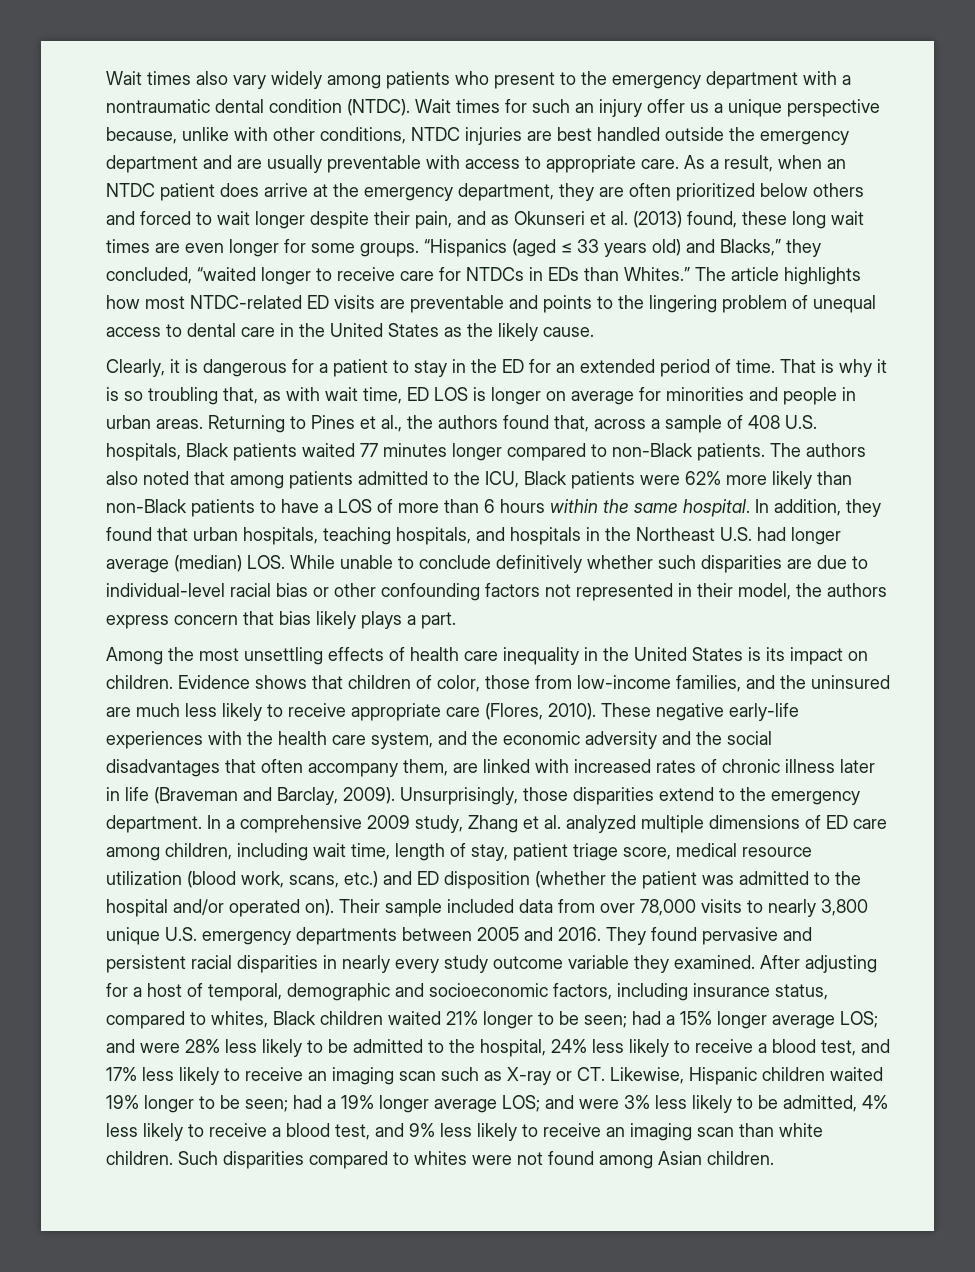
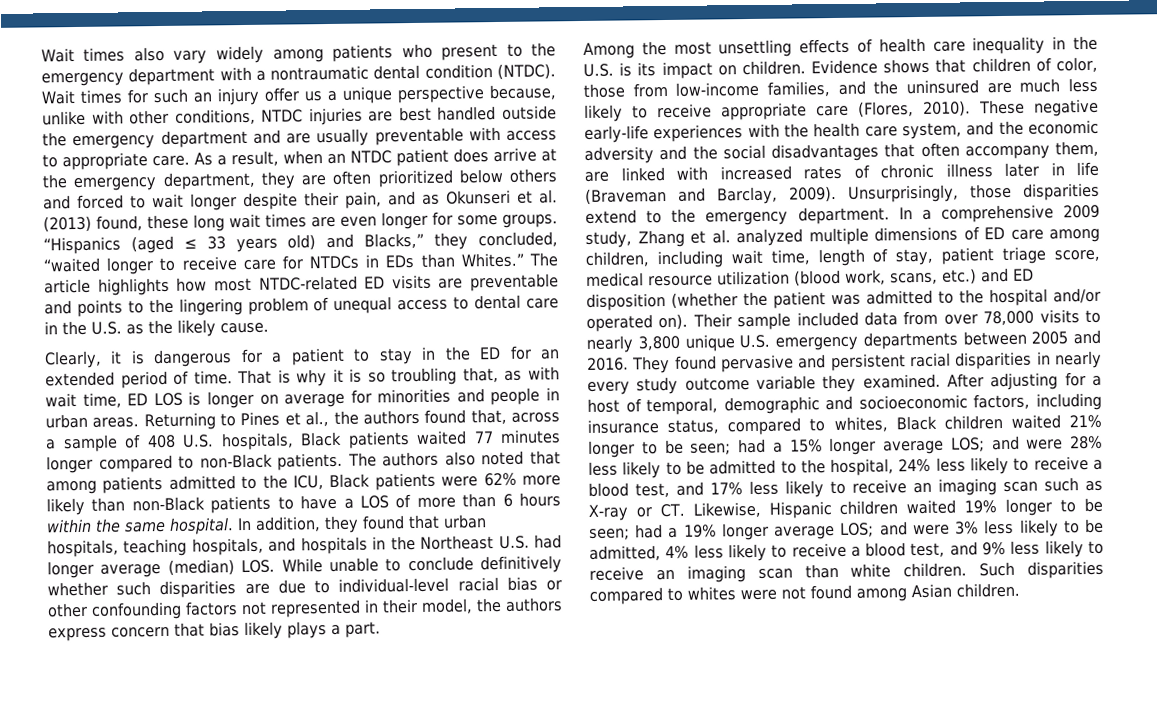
- The article highlights how most NTDC-related ED visits are preventable and points to the lingering problem of unequal access to dental care in the United States as the likely cause.
+ The article highlights how most NTDC-related ED visits are preventable and points to the lingering problem of unequal access to dental care in the U.S. as the likely cause.
- Among the most unsettling effects of health care inequality in the United States is its impact on children.
+ Among the most unsettling effects of health care inequality in the U.S. is its impact on children.

